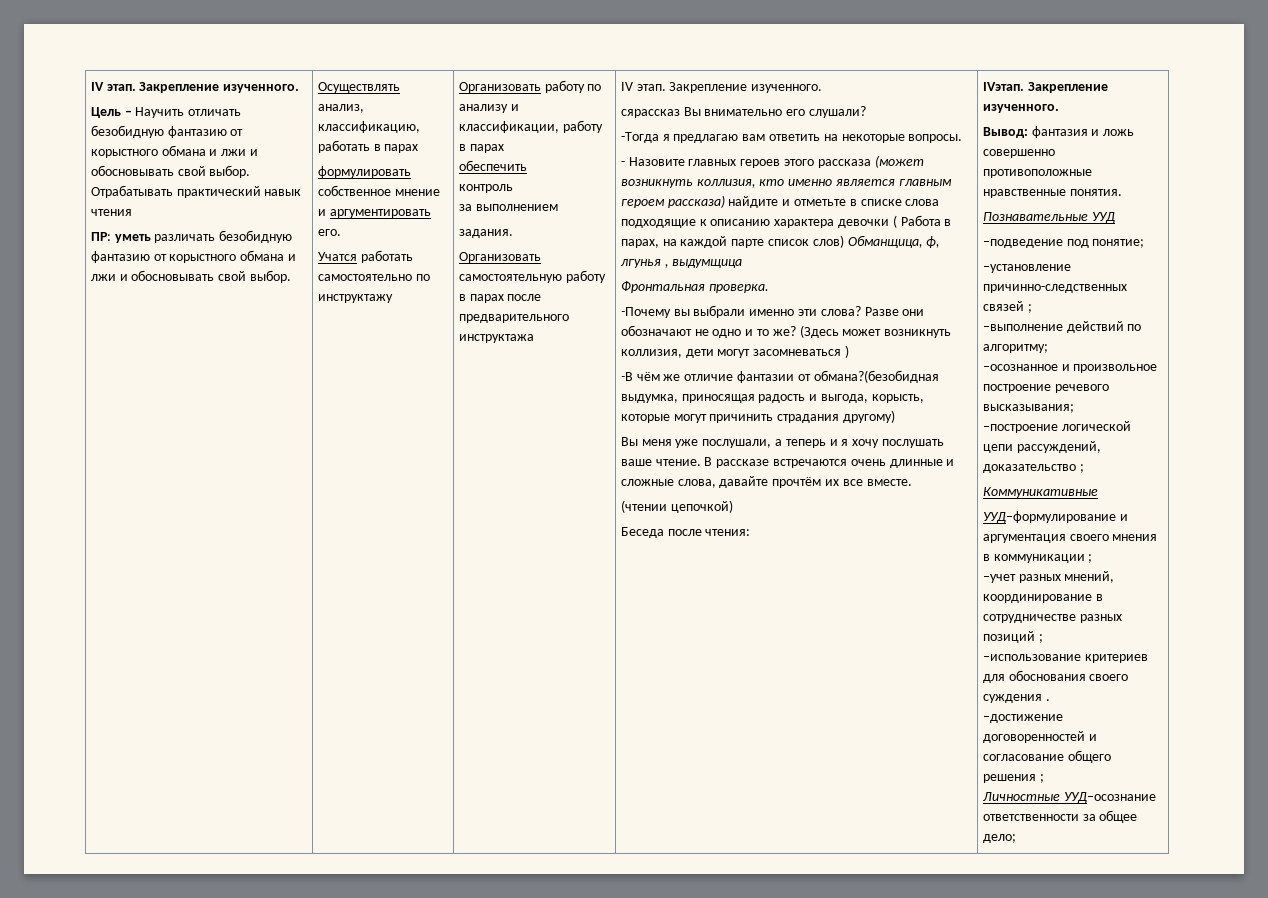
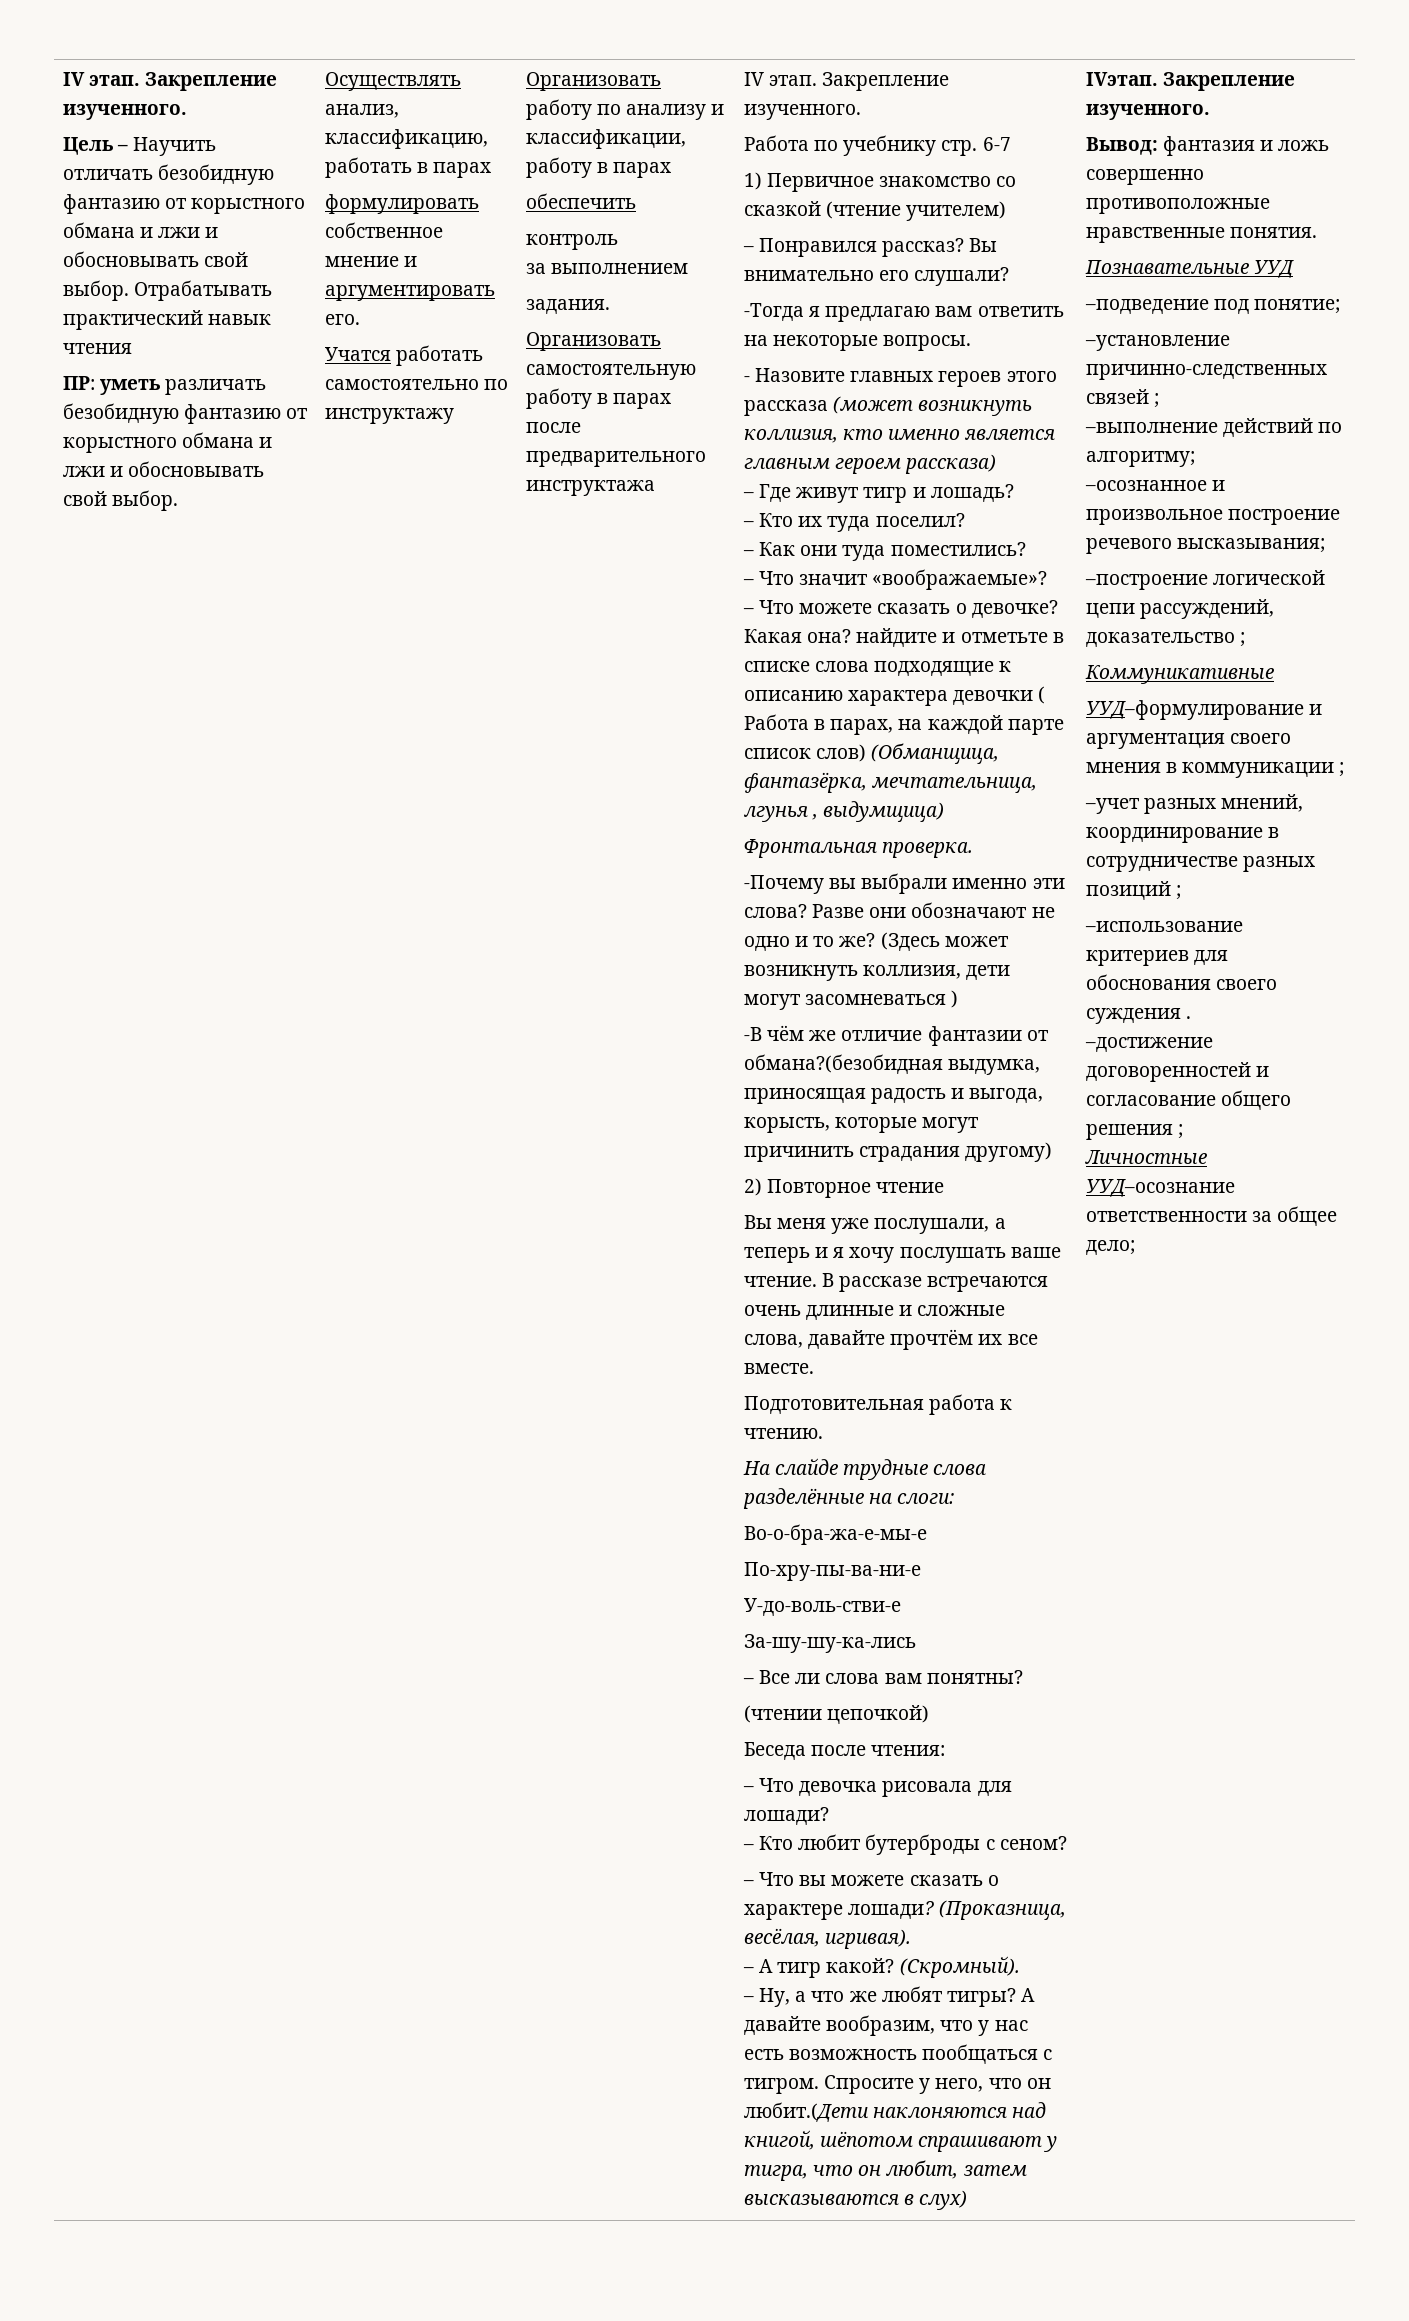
- сярассказ Вы внимательно его слушали?
+ Работа по учебнику стр. 6-7
+ 1) Первичное знакомство со сказкой (чтение учителем)
+ – Понравился рассказ? Вы внимательно его слушали?
- - Назовите главных героев этого рассказа (может возникнуть коллизия, кто именно является главным героем рассказа) найдите и отметьте в списке слова подходящие к описанию характера девочки ( Работа в парах, на каждой парте список слов) Обманщица, ф, лгунья , выдумщица
+ - Назовите главных героев этого рассказа (может возникнуть коллизия, кто именно является главным героем рассказа)
+ – Где живут тигр и лошадь?
+ – Кто их туда поселил?
+ – Как они туда поместились?
+ – Что значит «воображаемые»?
+ – Что можете сказать о девочке? Какая она? найдите и отметьте в списке слова подходящие к описанию характера девочки ( Работа в парах, на каждой парте список слов) (Обманщица, фантазёрка, мечтательница, лгунья , выдумщица)
+ 2) Повторное чтение
+ Подготовительная работа к чтению.
+ На слайде трудные слова разделённые на слоги:
+ Во-о-бра-жа-е-мы-е
+ По-хру-пы-ва-ни-е
+ У-до-воль-стви-е
+ За-шу-шу-ка-лись
+ – Все ли слова вам понятны?
+ – Что девочка рисовала для лошади?
+ – Кто любит бутерброды с сеном?
+ – Что вы можете сказать о характере лошади? (Проказница, весёлая, игривая).
+ – А тигр какой? (Скромный).
+ – Ну, а что же любят тигры? А давайте вообразим, что у нас есть возможность пообщаться с тигром. Спросите у него, что он любит.(Дети наклоняются над книгой, шёпотом спрашивают у тигра, что он любит, затем высказываются в слух)

